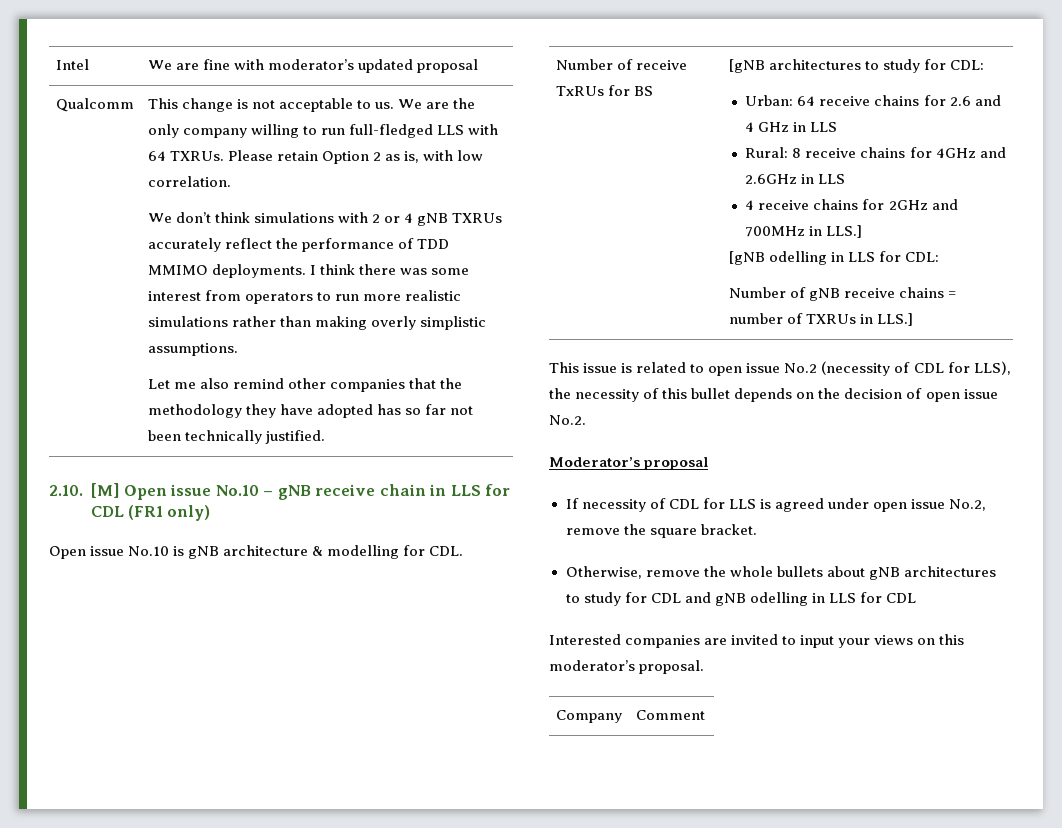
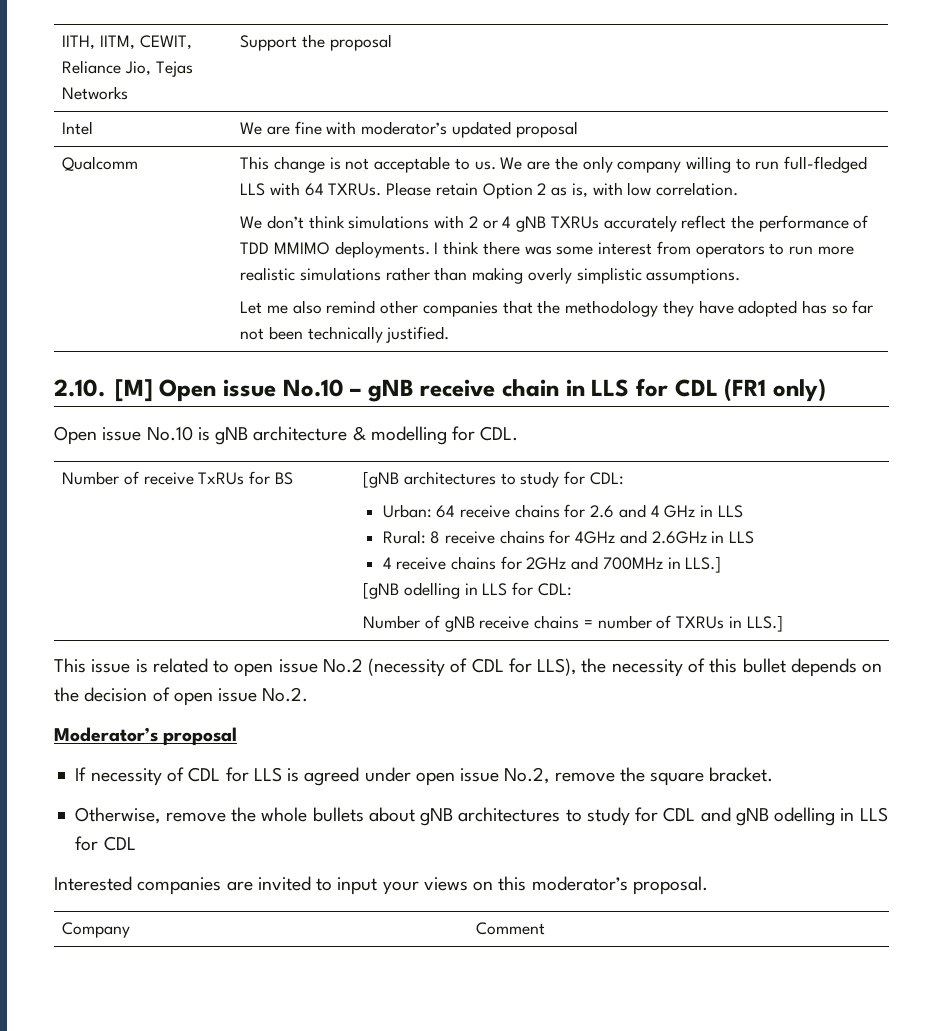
+ IITH, IITM, CEWIT, Reliance Jio, Tejas Networks | Support the proposal

